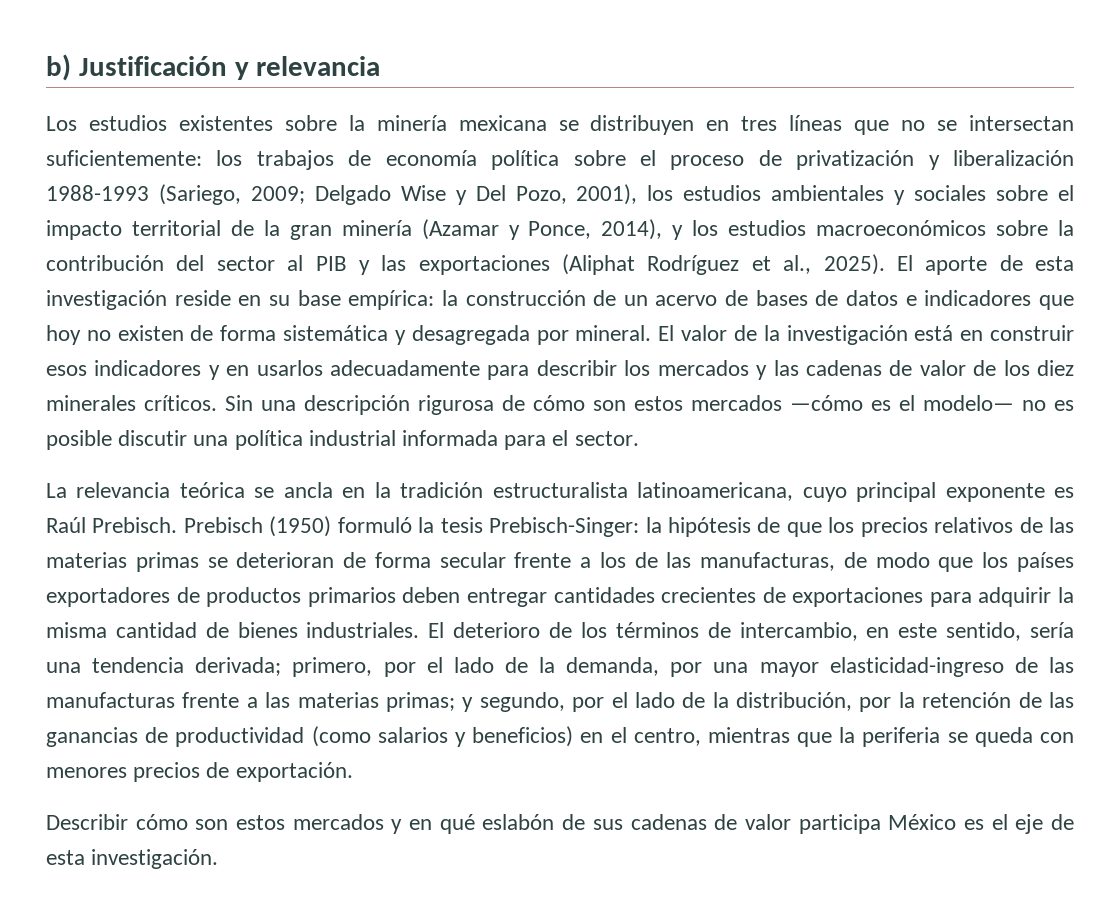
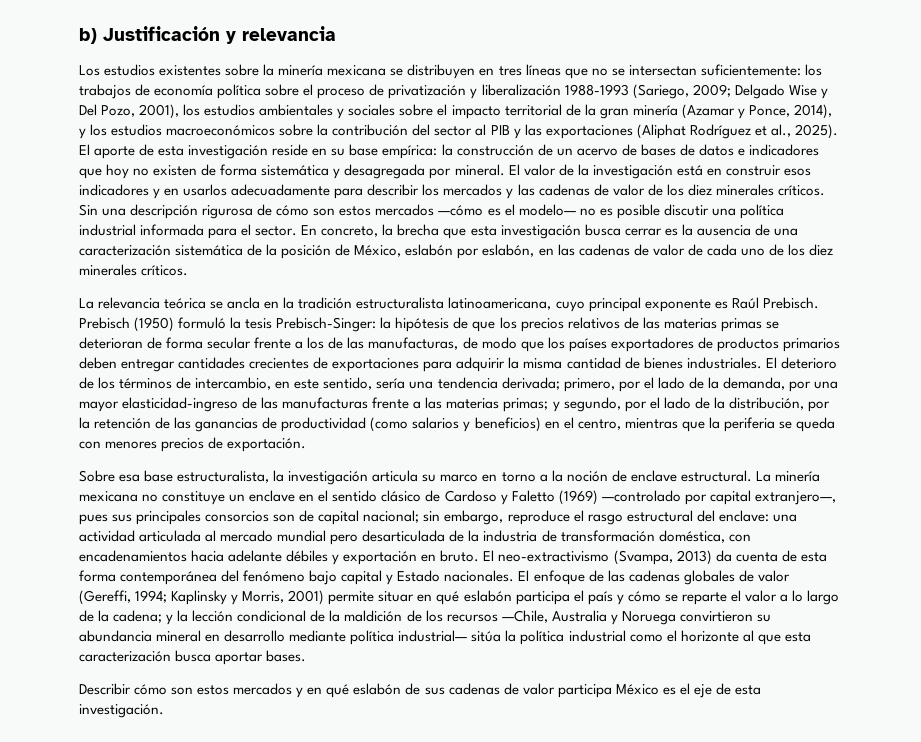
+ En concreto, la brecha que esta investigación busca cerrar es la ausencia de una caracterización sistemática de la posición de México, eslabón por eslabón, en las cadenas de valor de cada uno de los diez minerales críticos.
+ Sobre esa base estructuralista, la investigación articula su marco en torno a la noción de enclave estructural. La minería mexicana no constituye un enclave en el sentido clásico de Cardoso y Faletto (1969) —controlado por capital extranjero—, pues sus principales consorcios son de capital nacional; sin embargo, reproduce el rasgo estructural del enclave: una actividad articulada al mercado mundial pero desarticulada de la industria de transformación doméstica, con encadenamientos hacia adelante débiles y exportación en bruto. El neo-extractivismo (Svampa, 2013) da cuenta de esta forma contemporánea del fenómeno bajo capital y Estado nacionales. El enfoque de las cadenas globales de valor (Gereffi, 1994; Kaplinsky y Morris, 2001) permite situar en qué eslabón participa el país y cómo se reparte el valor a lo largo de la cadena; y la lección condicional de la maldición de los recursos —Chile, Australia y Noruega convirtieron su abundancia mineral en desarrollo mediante política industrial— sitúa la política industrial como el horizonte al que esta caracterización busca aportar bases.

